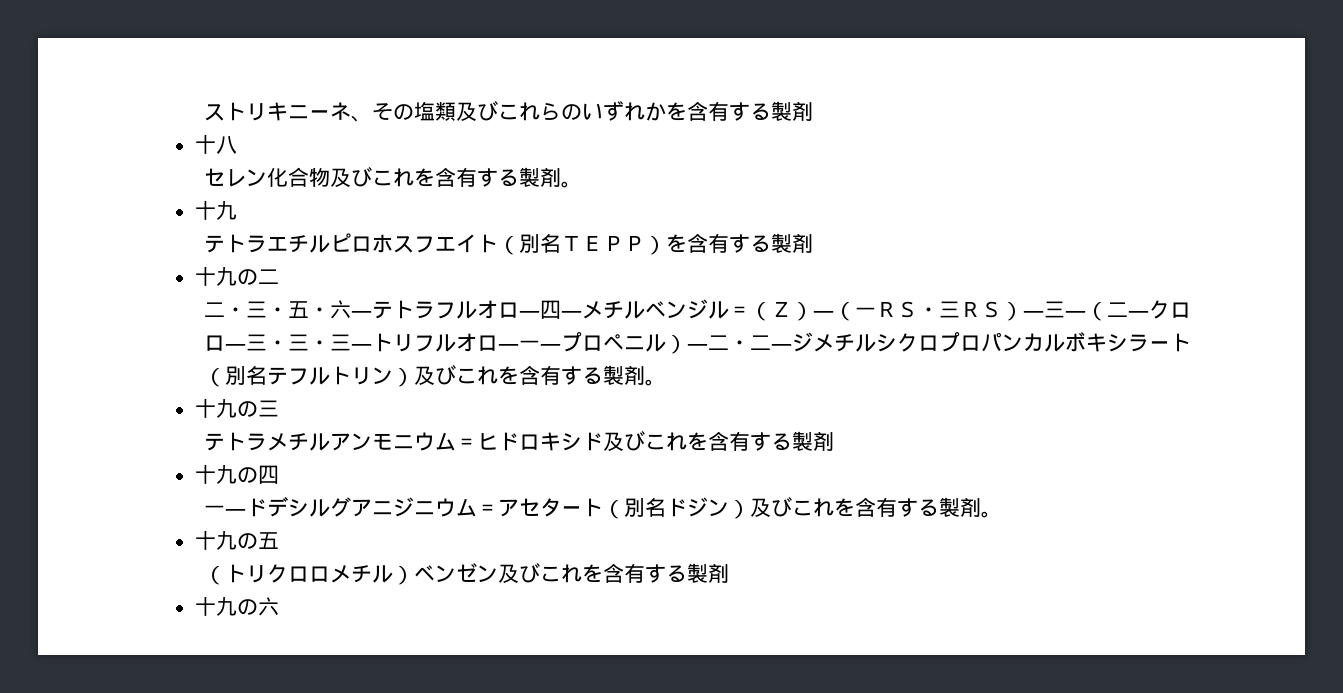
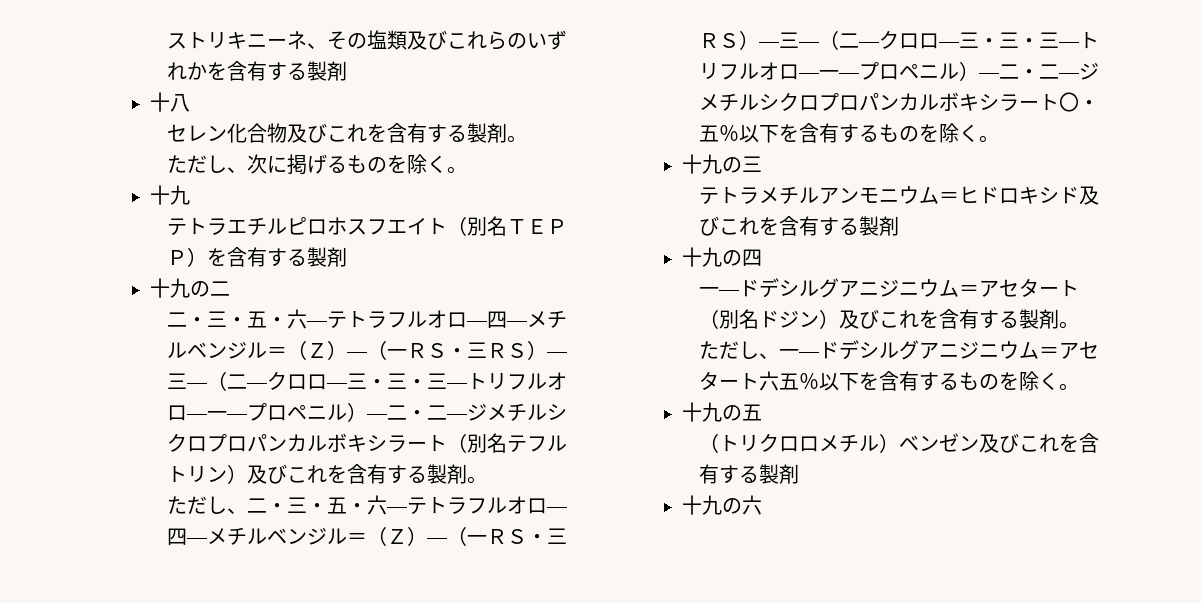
+ ただし、次に掲げるものを除く。
+ ただし、二・三・五・六―テトラフルオロ―四―メチルベンジル＝（Ｚ）―（一ＲＳ・三ＲＳ）―三―（二―クロロ―三・三・三―トリフルオロ―一―プロペニル）―二・二―ジメチルシクロプロパンカルボキシラート〇・五％以下を含有するものを除く。
+ ただし、一―ドデシルグアニジニウム＝アセタート六五％以下を含有するものを除く。

